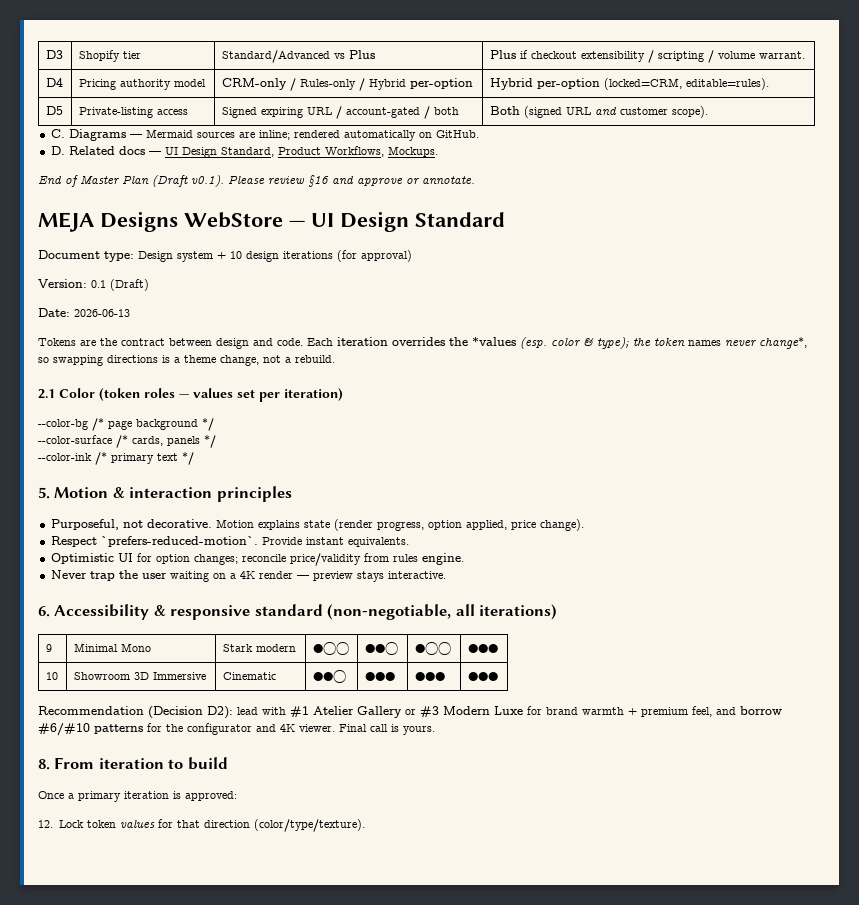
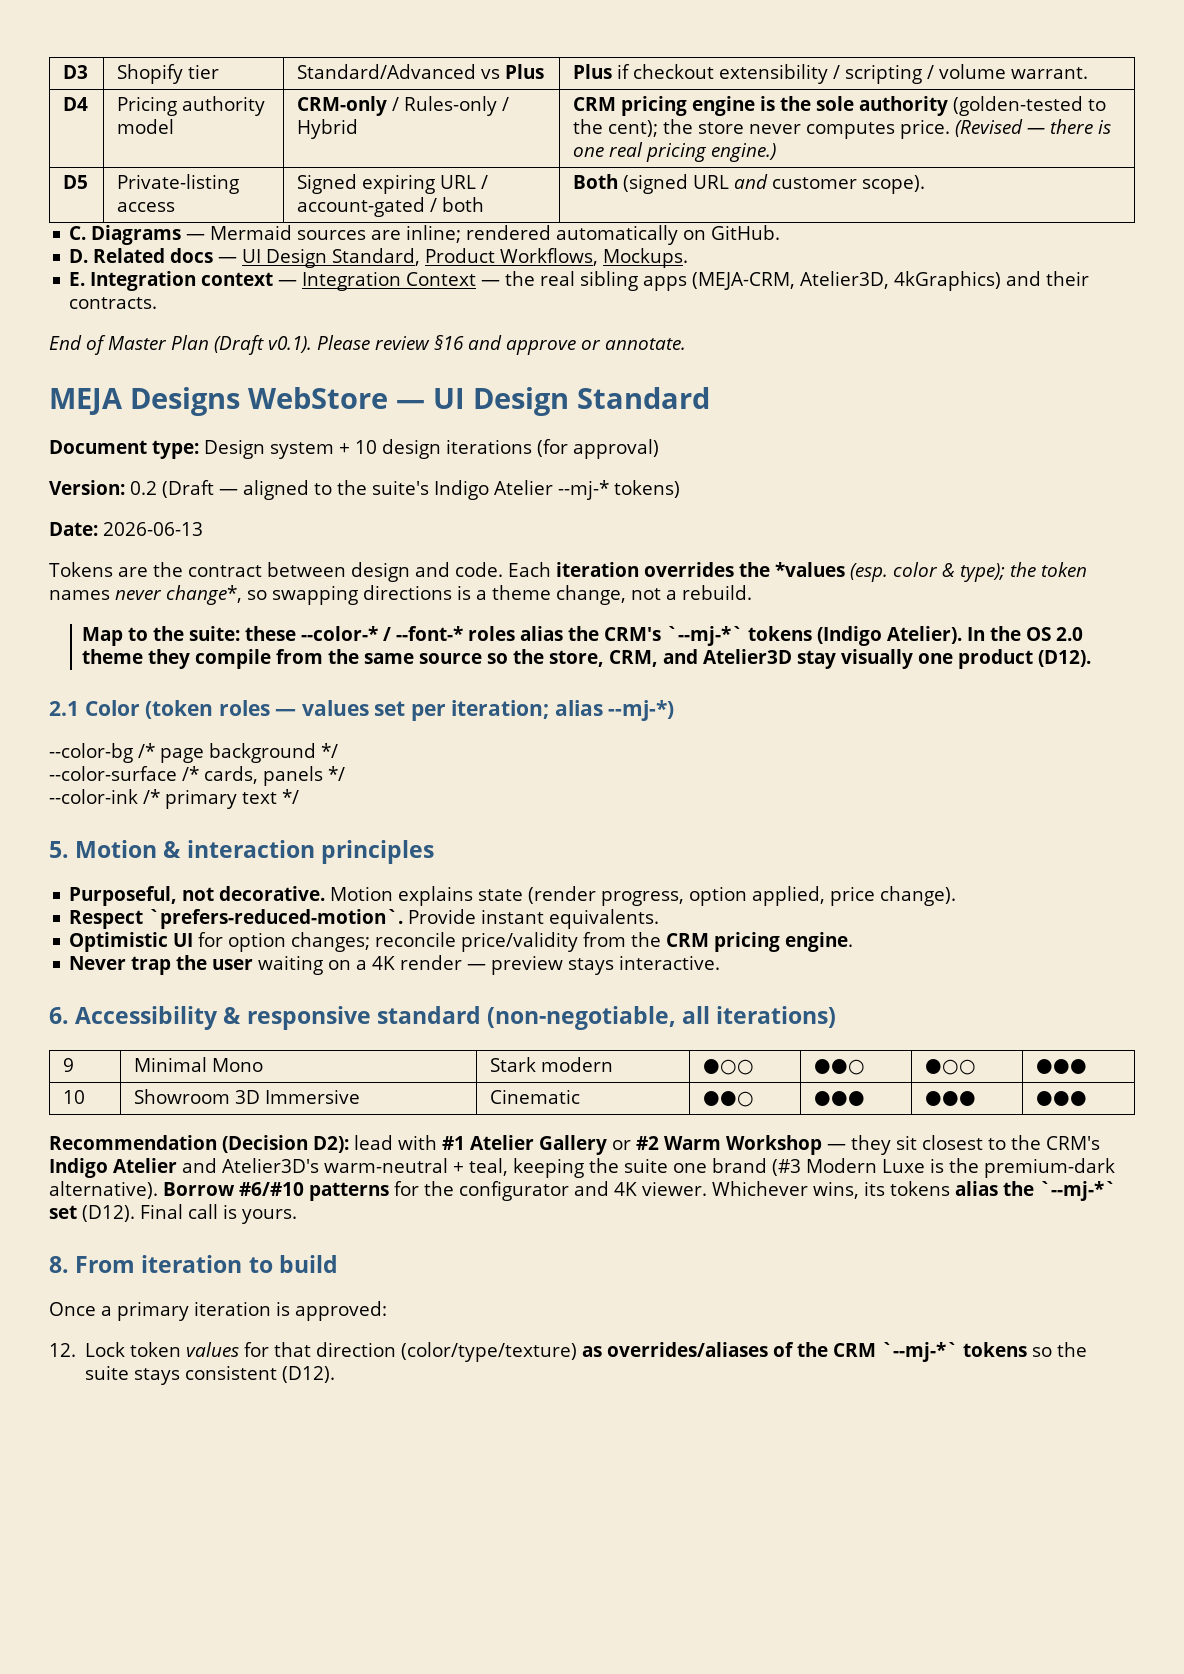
- D4 | Pricing authority model | CRM-only / Rules-only / Hybrid per-option | Hybrid per-option (locked=CRM, editable=rules).
+ D4 | Pricing authority model | CRM-only / Rules-only / Hybrid | CRM pricing engine is the sole authority (golden-tested to the cent); the store never computes price. (Revised — there is one real pricing engine.)
+ E. Integration context — Integration Context — the real sibling apps (MEJA‑CRM, Atelier3D, 4kGraphics) and their contracts.
- Version: 0.1 (Draft)
+ Version: 0.2 (Draft — aligned to the suite's Indigo Atelier --mj-* tokens)
+ Map to the suite: these --color-* / --font-* roles alias the CRM's `--mj-*` tokens (Indigo Atelier). In the OS 2.0 theme they compile from the same source so the store, CRM, and Atelier3D stay visually one product (D12).
- 2.1 Color (token roles — values set per iteration)
+ 2.1 Color (token roles — values set per iteration; alias --mj-*)
- Optimistic UI for option changes; reconcile price/validity from rules engine.
+ Optimistic UI for option changes; reconcile price/validity from the CRM pricing engine.
- Recommendation (Decision D2): lead with #1 Atelier Gallery or #3 Modern Luxe for brand warmth + premium feel, and borrow #6/#10 patterns for the configurator and 4K viewer.
+ Recommendation (Decision D2): lead with #1 Atelier Gallery or #2 Warm Workshop — they sit closest to the CRM's Indigo Atelier and Atelier3D's warm-neutral + teal, keeping the suite one brand (#3 Modern Luxe is the premium-dark alternative). Borrow #6/#10 patterns for the configurator and 4K viewer.
+ Whichever wins, its tokens alias the `--mj-*` set (D12).
- 12. Lock token values for that direction (color/type/texture).
+ 12. Lock token values for that direction (color/type/texture) as overrides/aliases of the CRM `--mj-*` tokens so the suite stays consistent (D12).

